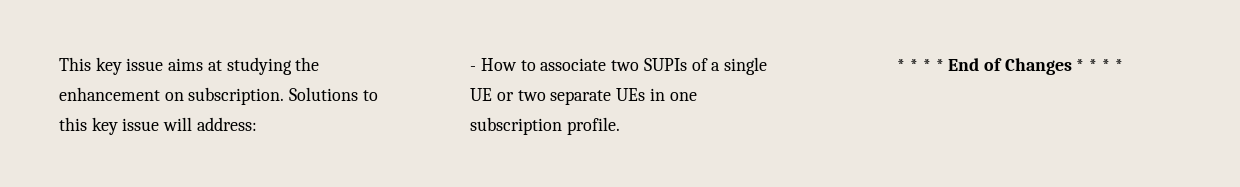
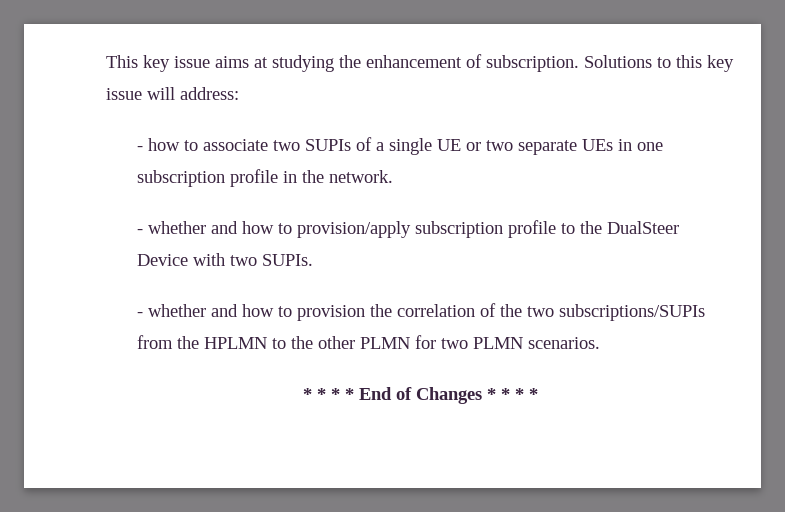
- This key issue aims at studying the enhancement on subscription.
+ This key issue aims at studying the enhancement of subscription.
- - How to associate two SUPIs of a single UE or two separate UEs in one subscription profile.
+ - how to associate two SUPIs of a single UE or two separate UEs in one subscription profile in the network.
+ - whether and how to provision/apply subscription profile to the DualSteer Device with two SUPIs.
+ - whether and how to provision the correlation of the two subscriptions/SUPIs from the HPLMN to the other PLMN for two PLMN scenarios.

